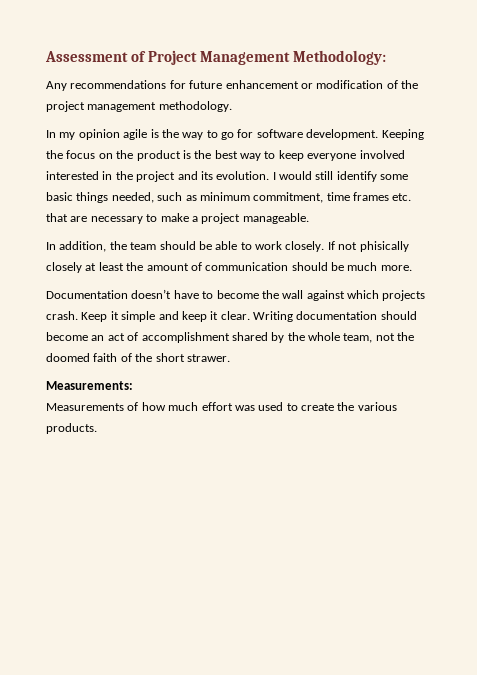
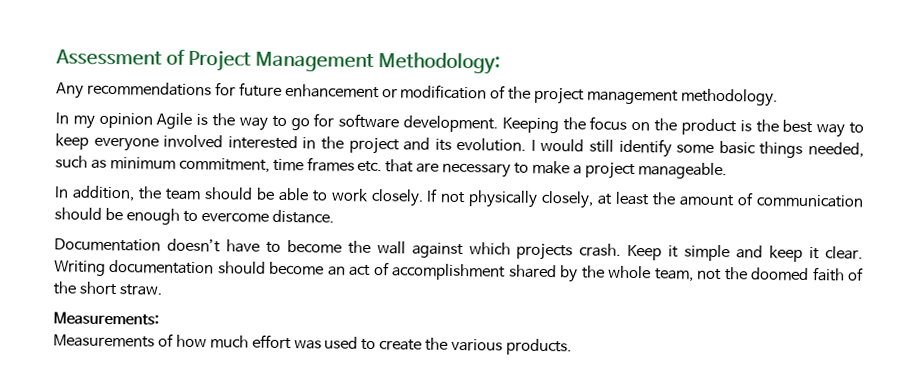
- In my opinion agile is the way to go for software development.
+ In my opinion Agile is the way to go for software development.
- If not phisically closely at least the amount of communication should be much more.
+ If not physically closely, at least the amount of communication should be enough to evercome distance.
- Writing documentation should become an act of accomplishment shared by the whole team, not the doomed faith of the short strawer.
+ Writing documentation should become an act of accomplishment shared by the whole team, not the doomed faith of the short straw.

